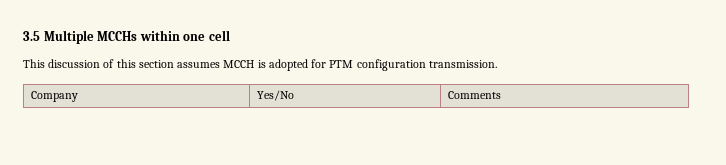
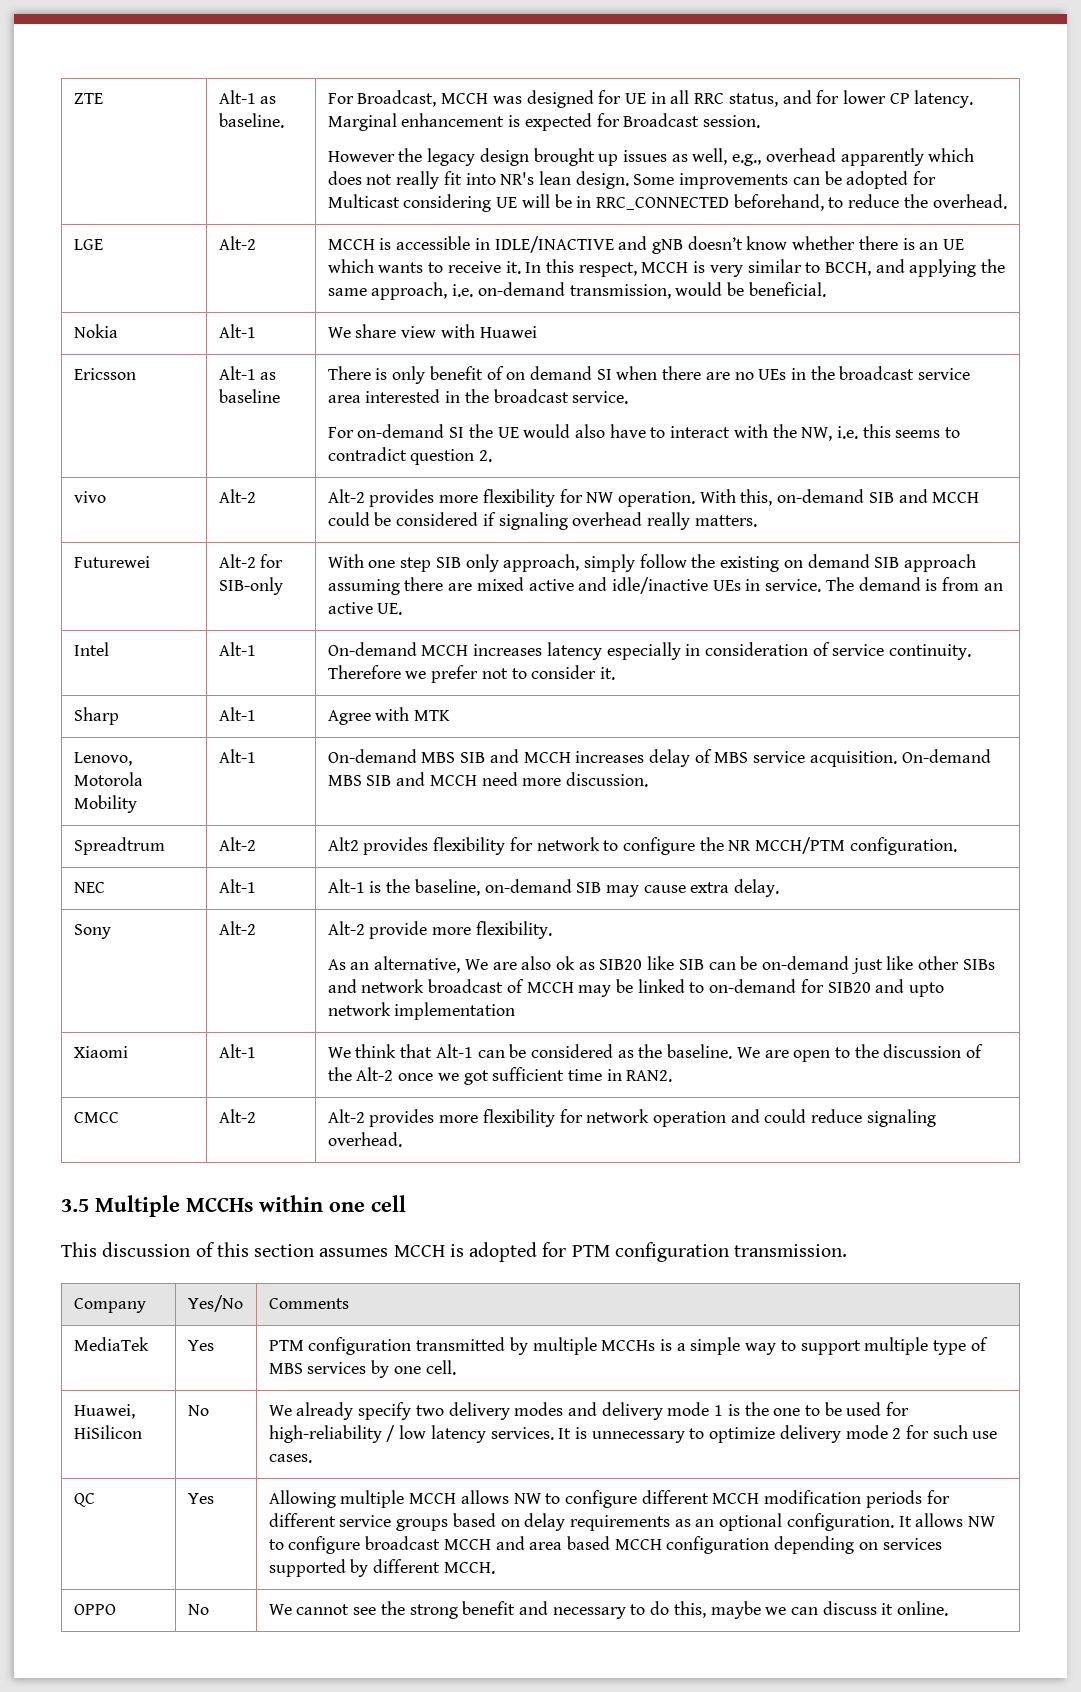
+ ZTE | Alt-1 as baseline. | For Broadcast, MCCH was designed for UE in all RRC status, and for lower CP latency. Marginal enhancement is expected for Broadcast session.
+ However the legacy design brought up issues as well, e.g., overhead apparently which does not really fit into NR's lean design. Some improvements can be adopted for Multicast considering UE will be in RRC_CONNECTED beforehand, to reduce the overhead.
+ LGE | Alt-2 | MCCH is accessible in IDLE/INACTIVE and gNB doesn’t know whether there is an UE which wants to receive it. In this respect, MCCH is very similar to BCCH, and applying the same approach, i.e. on-demand transmission, would be beneficial.
+ Nokia | Alt-1 | We share view with Huawei
+ Ericsson | Alt-1 as baseline | There is only benefit of on demand SI when there are no UEs in the broadcast service area interested in the broadcast service.
+ For on-demand SI the UE would also have to interact with the NW, i.e. this seems to contradict question 2.
+ vivo | Alt-2 | Alt-2 provides more flexibility for NW operation. With this, on-demand SIB and MCCH could be considered if signaling overhead really matters.
+ Futurewei | Alt-2 for SIB-only | With one step SIB only approach, simply follow the existing on demand SIB approach assuming there are mixed active and idle/inactive UEs in service. The demand is from an active UE.
+ Intel | Alt-1 | On-demand MCCH increases latency especially in consideration of service continuity. Therefore we prefer not to consider it.
+ Sharp | Alt-1 | Agree with MTK
+ Lenovo, Motorola Mobility | Alt-1 | On-demand MBS SIB and MCCH increases delay of MBS service acquisition. On-demand MBS SIB and MCCH need more discussion.
+ Spreadtrum | Alt-2 | Alt2 provides flexibility for network to configure the NR MCCH/PTM configuration.
+ NEC | Alt-1 | Alt-1 is the baseline, on-demand SIB may cause extra delay.
+ Sony | Alt-2 | Alt-2 provide more flexibility.
+ As an alternative, We are also ok as SIB20 like SIB can be on-demand just like other SIBs and network broadcast of MCCH may be linked to on-demand for SIB20 and upto network implementation
+ Xiaomi | Alt-1 | We think that Alt-1 can be considered as the baseline. We are open to the discussion of the Alt-2 once we got sufficient time in RAN2.
+ CMCC | Alt-2 | Alt-2 provides more flexibility for network operation and could reduce signaling overhead.
+ MediaTek | Yes | PTM configuration transmitted by multiple MCCHs is a simple way to support multiple type of MBS services by one cell.
+ Huawei, HiSilicon | No | We already specify two delivery modes and delivery mode 1 is the one to be used for high-reliability / low latency services. It is unnecessary to optimize delivery mode 2 for such use cases.
+ QC | Yes | Allowing multiple MCCH allows NW to configure different MCCH modification periods for different service groups based on delay requirements as an optional configuration. It allows NW to configure broadcast MCCH and area based MCCH configuration depending on services supported by different MCCH.
+ OPPO | No | We cannot see the strong benefit and necessary to do this, maybe we can discuss it online.

